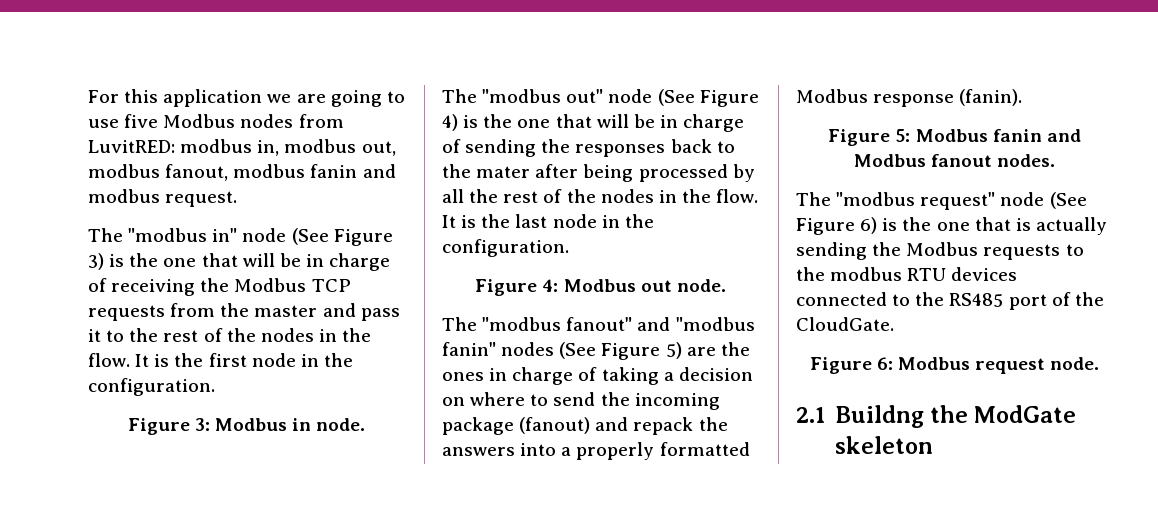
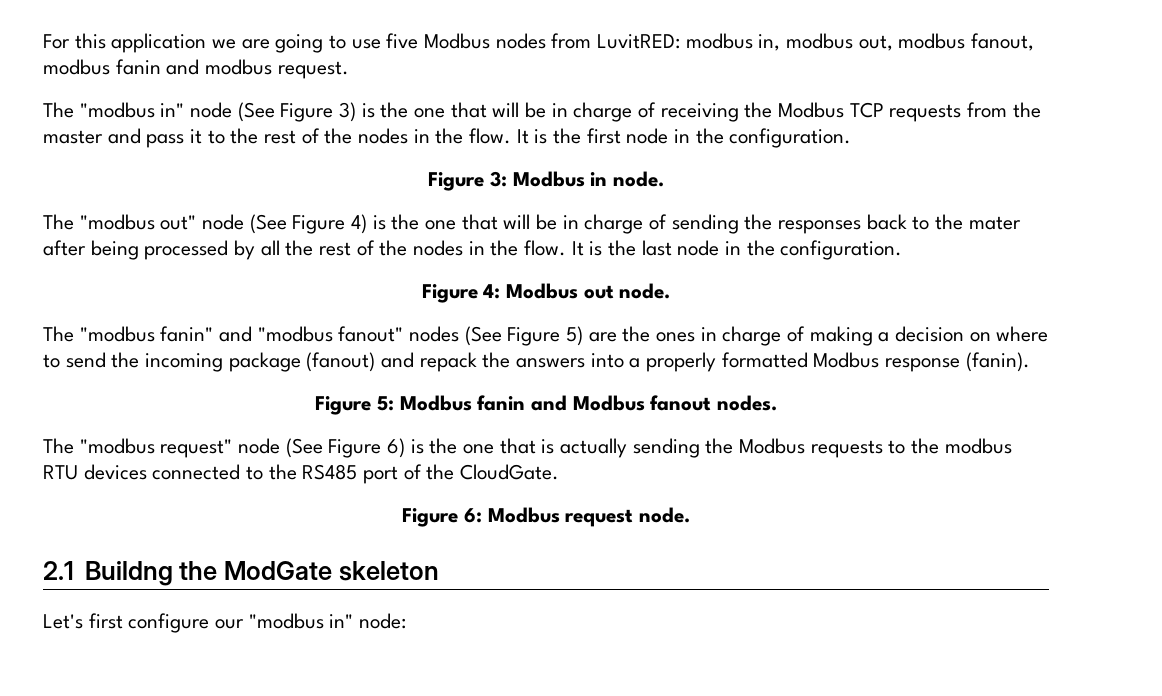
- The "modbus fanout" and "modbus fanin" nodes (See Figure 5) are the ones in charge of taking a decision on where to send the incoming package (fanout) and repack the answers into a properly formatted Modbus response (fanin).
+ The "modbus fanin" and "modbus fanout" nodes (See Figure 5) are the ones in charge of making a decision on where to send the incoming package (fanout) and repack the answers into a properly formatted Modbus response (fanin).
+ Let's first configure our "modbus in" node:

